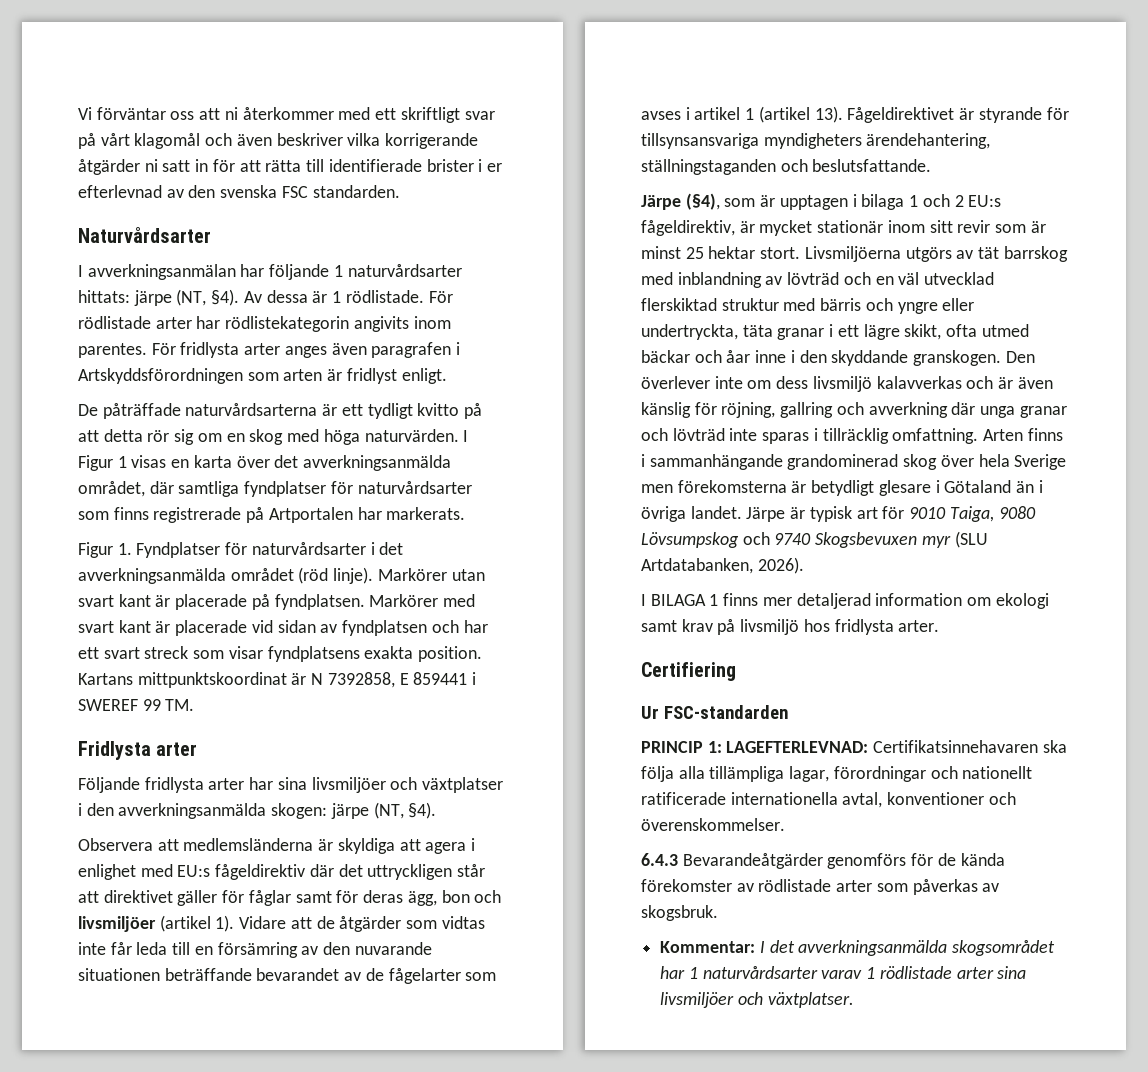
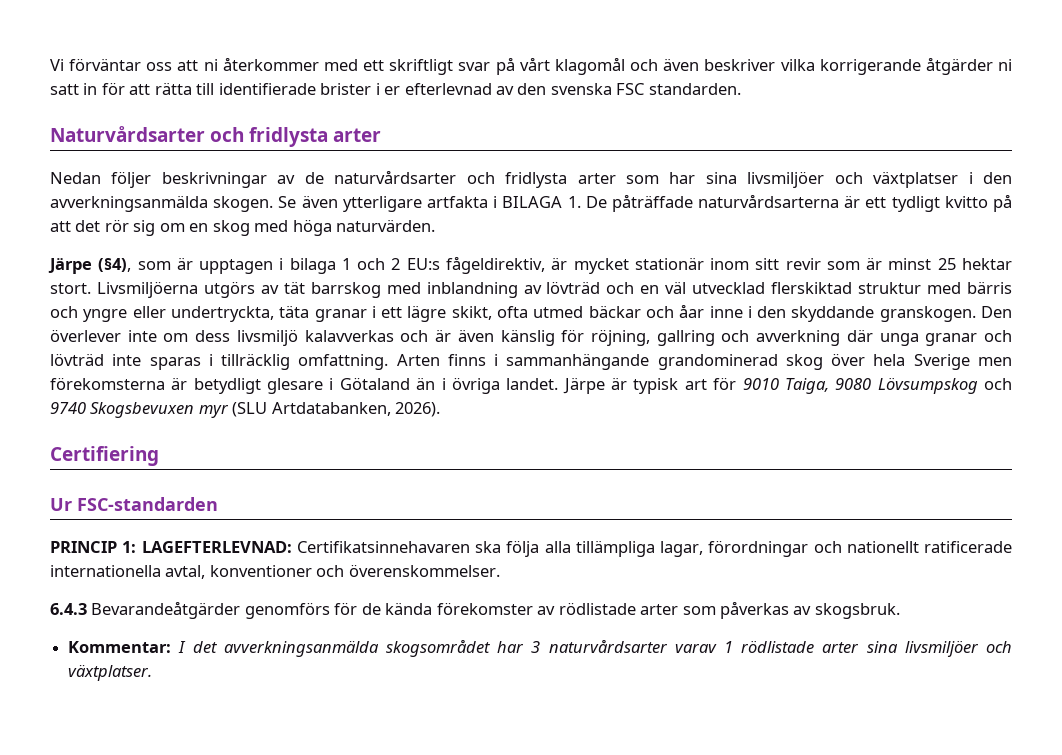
- Naturvårdsarter
- I avverkningsanmälan har följande 1 naturvårdsarter hittats: järpe (NT, §4). Av dessa är 1 rödlistade. För rödlistade arter har rödlistekategorin angivits inom parentes. För fridlysta arter anges även paragrafen i Artskyddsförordningen som arten är fridlyst enligt.
- De påträffade naturvårdsarterna är ett tydligt kvitto på att detta rör sig om en skog med höga naturvärden. I Figur 1 visas en karta över det avverkningsanmälda området, där samtliga fyndplatser för naturvårdsarter som finns registrerade på Artportalen har markerats.
- Figur 1. Fyndplatser för naturvårdsarter i det avverkningsanmälda området (röd linje). Markörer utan svart kant är placerade på fyndplatsen. Markörer med svart kant är placerade vid sidan av fyndplatsen och har ett svart streck som visar fyndplatsens exakta position. Kartans mittpunktskoordinat är N 7392858, E 859441 i SWEREF 99 TM.
- Fridlysta arter
- Följande fridlysta arter har sina livsmiljöer och växtplatser i den avverkningsanmälda skogen: järpe (NT, §4).
- Observera att medlemsländerna är skyldiga att agera i enlighet med EU:s fågeldirektiv där det uttryckligen står att direktivet gäller för fåglar samt för deras ägg, bon och livsmiljöer (artikel 1). Vidare att de åtgärder som vidtas inte får leda till en försämring av den nuvarande situationen beträffande bevarandet av de fågelarter som avses i artikel 1 (artikel 13). Fågeldirektivet är styrande för tillsynsansvariga myndigheters ärendehantering, ställningstaganden och beslutsfattande.
+ Naturvårdsarter och fridlysta arter
+ Nedan följer beskrivningar av de naturvårdsarter och fridlysta arter som har sina livsmiljöer och växtplatser i den avverkningsanmälda skogen. Se även ytterligare artfakta i BILAGA 1. De påträffade naturvårdsarterna är ett tydligt kvitto på att det rör sig om en skog med höga naturvärden.
- I BILAGA 1 finns mer detaljerad information om ekologi samt krav på livsmiljö hos fridlysta arter.
- Kommentar: I det avverkningsanmälda skogsområdet har 1 naturvårdsarter varav 1 rödlistade arter sina livsmiljöer och växtplatser.
+ Kommentar: I det avverkningsanmälda skogsområdet har 3 naturvårdsarter varav 1 rödlistade arter sina livsmiljöer och växtplatser.

